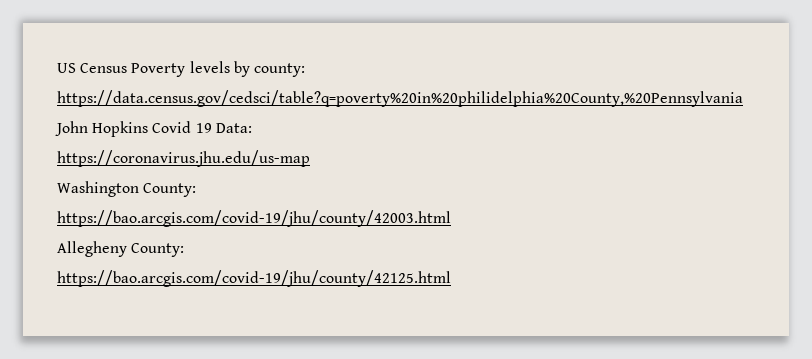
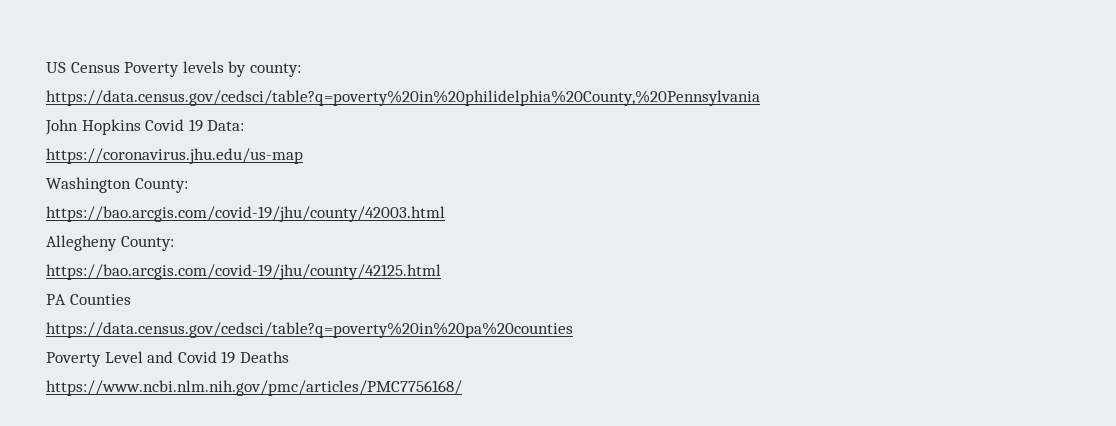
+ PA Counties
+ https://data.census.gov/cedsci/table?q=poverty%20in%20pa%20counties
+ Poverty Level and Covid 19 Deaths
+ https://www.ncbi.nlm.nih.gov/pmc/articles/PMC7756168/

